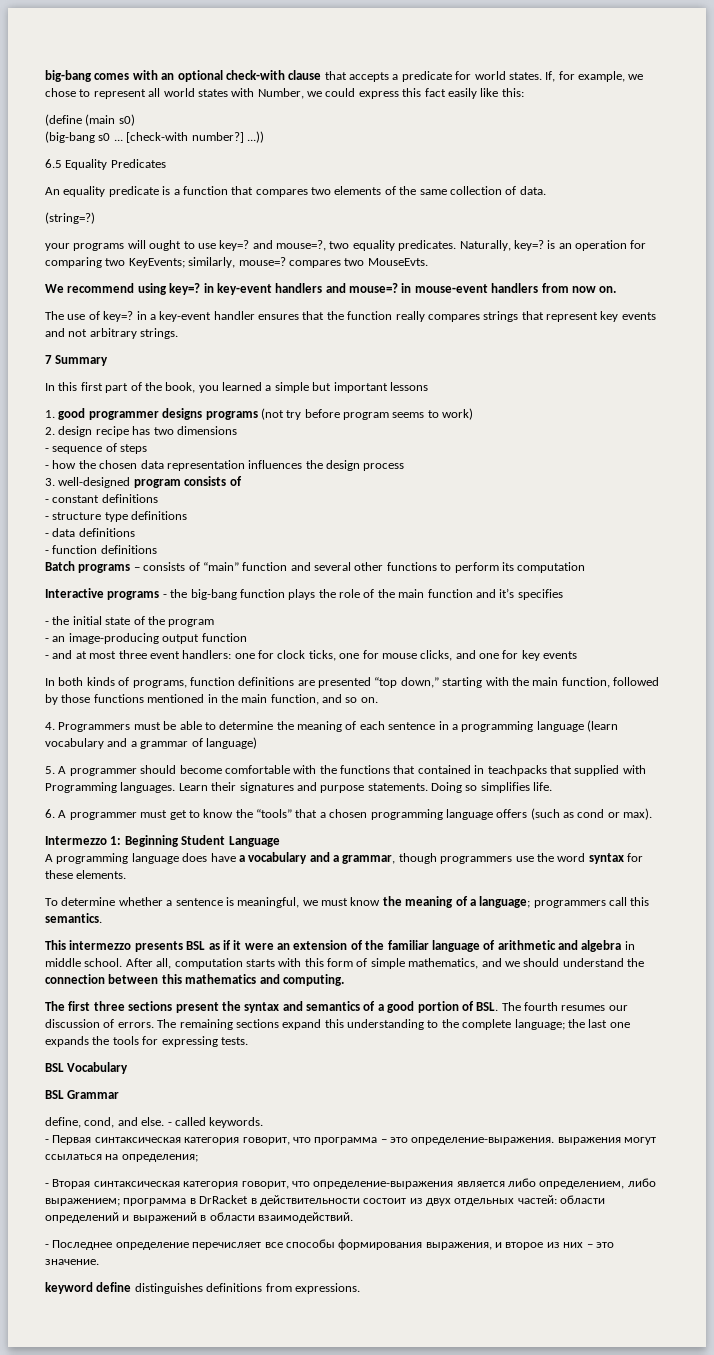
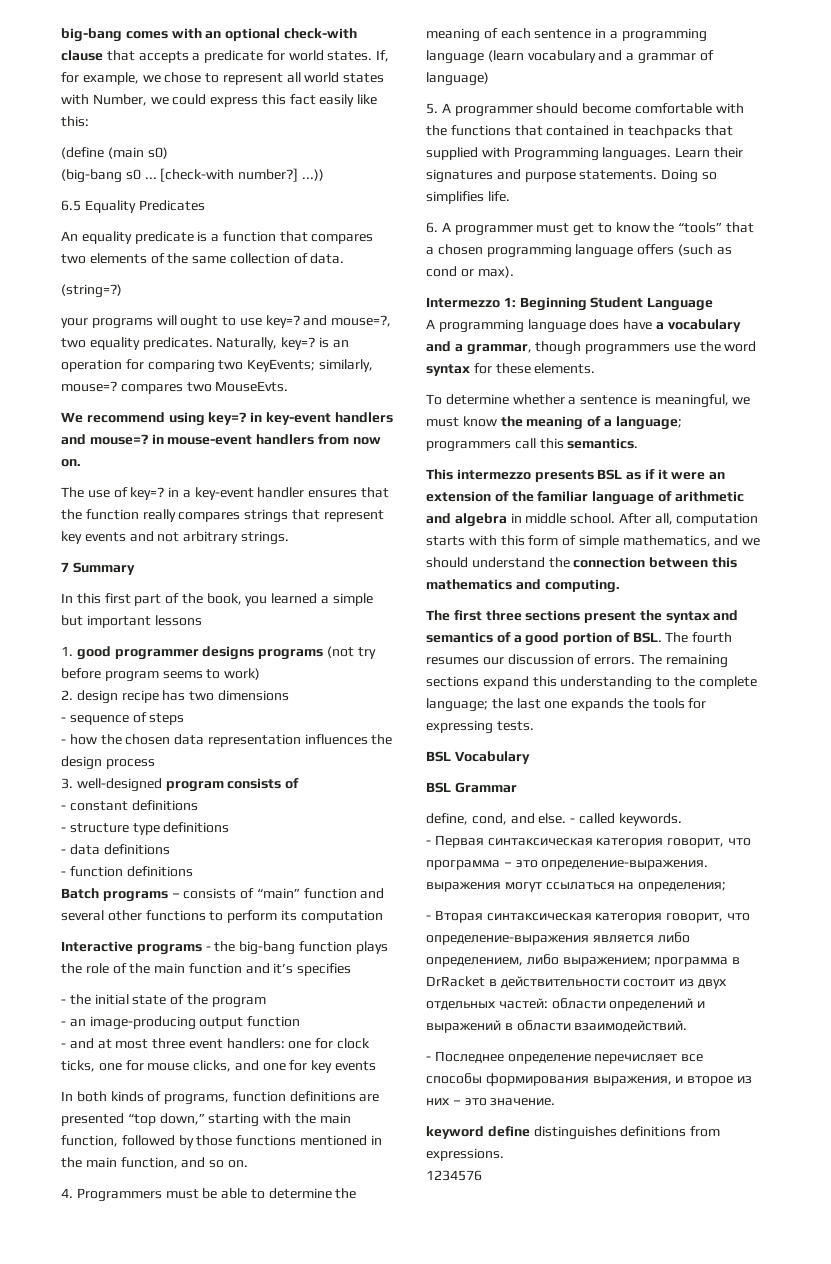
+ 1234576

